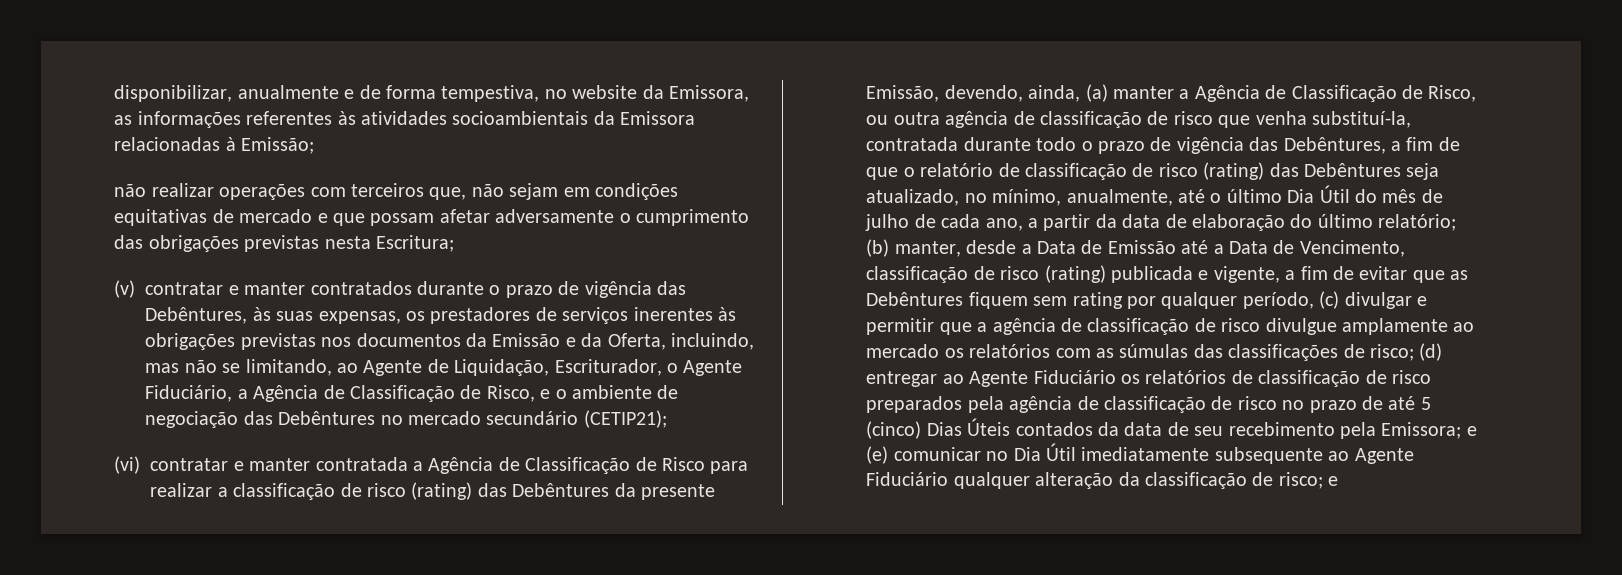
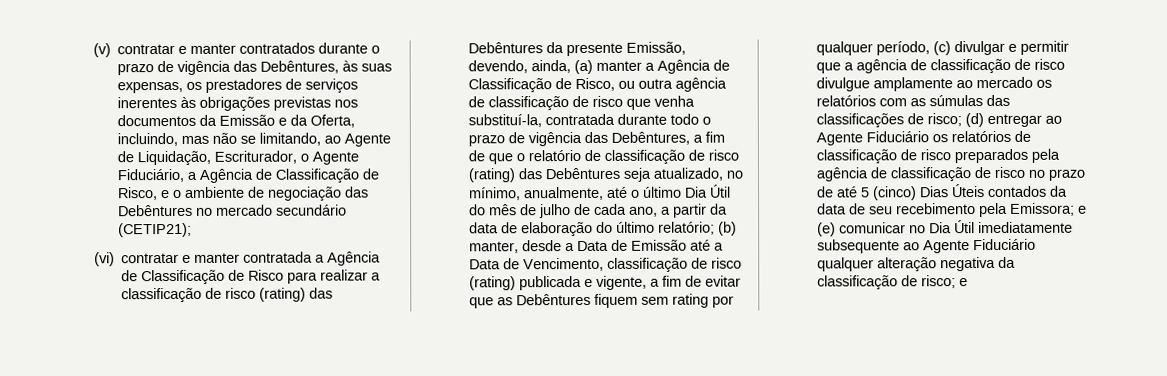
- disponibilizar, anualmente e de forma tempestiva, no website da Emissora, as informações referentes às atividades socioambientais da Emissora relacionadas à Emissão;
- não realizar operações com terceiros que, não sejam em condições equitativas de mercado e que possam afetar adversamente o cumprimento das obrigações previstas nesta Escritura;
- e (e) comunicar no Dia Útil imediatamente subsequente ao Agente Fiduciário qualquer alteração da classificação de risco;
+ e (e) comunicar no Dia Útil imediatamente subsequente ao Agente Fiduciário qualquer alteração negativa da classificação de risco;

